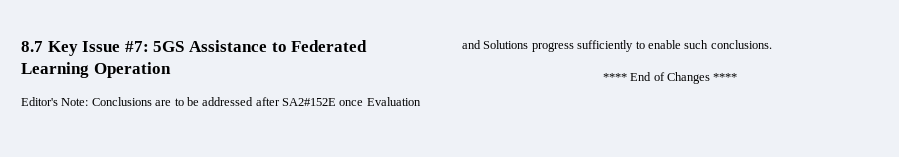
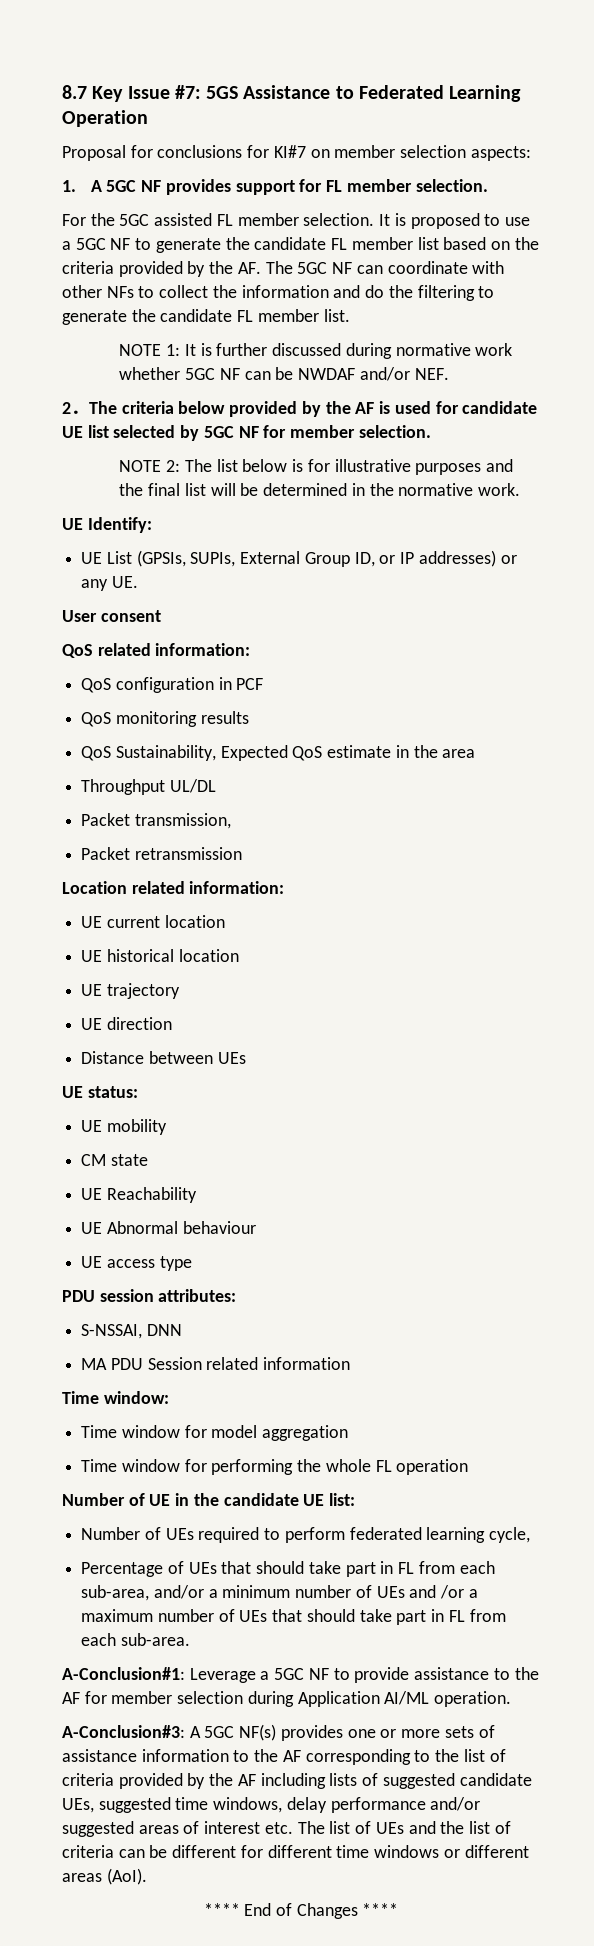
- Editor's Note: Conclusions are to be addressed after SA2#152E once Evaluation and Solutions progress sufficiently to enable such conclusions.
+ Proposal for conclusions for KI#7 on member selection aspects:
+ 1. A 5GC NF provides support for FL member selection.
+ For the 5GC assisted FL member selection. It is proposed to use a 5GC NF to generate the candidate FL member list based on the criteria provided by the AF. The 5GC NF can coordinate with other NFs to collect the information and do the filtering to generate the candidate FL member list.
+ NOTE 1: It is further discussed during normative work whether 5GC NF can be NWDAF and/or NEF.
+ 2．The criteria below provided by the AF is used for candidate UE list selected by 5GC NF for member selection.
+ NOTE 2: The list below is for illustrative purposes and the final list will be determined in the normative work.
+ UE Identify:
+ UE List (GPSIs, SUPIs, External Group ID, or IP addresses) or any UE.
+ User consent
+ QoS related information:
+ QoS configuration in PCF
+ QoS monitoring results
+ QoS Sustainability, Expected QoS estimate in the area
+ Throughput UL/DL
+ Packet transmission,
+ Packet retransmission
+ Location related information:
+ UE current location
+ UE historical location
+ UE trajectory
+ UE direction
+ Distance between UEs
+ UE status:
+ UE mobility
+ CM state
+ UE Reachability
+ UE Abnormal behaviour
+ UE access type
+ PDU session attributes:
+ S-NSSAI, DNN
+ MA PDU Session related information
+ Time window:
+ Time window for model aggregation
+ Time window for performing the whole FL operation
+ Number of UE in the candidate UE list:
+ Number of UEs required to perform federated learning cycle,
+ Percentage of UEs that should take part in FL from each sub-area, and/or a minimum number of UEs and /or a maximum number of UEs that should take part in FL from each sub-area.
+ A-Conclusion#1: Leverage a 5GC NF to provide assistance to the AF for member selection during Application AI/ML operation.
+ A-Conclusion#3: A 5GC NF(s) provides one or more sets of assistance information to the AF corresponding to the list of criteria provided by the AF including lists of suggested candidate UEs, suggested time windows, delay performance and/or suggested areas of interest etc. The list of UEs and the list of criteria can be different for different time windows or different areas (AoI).

